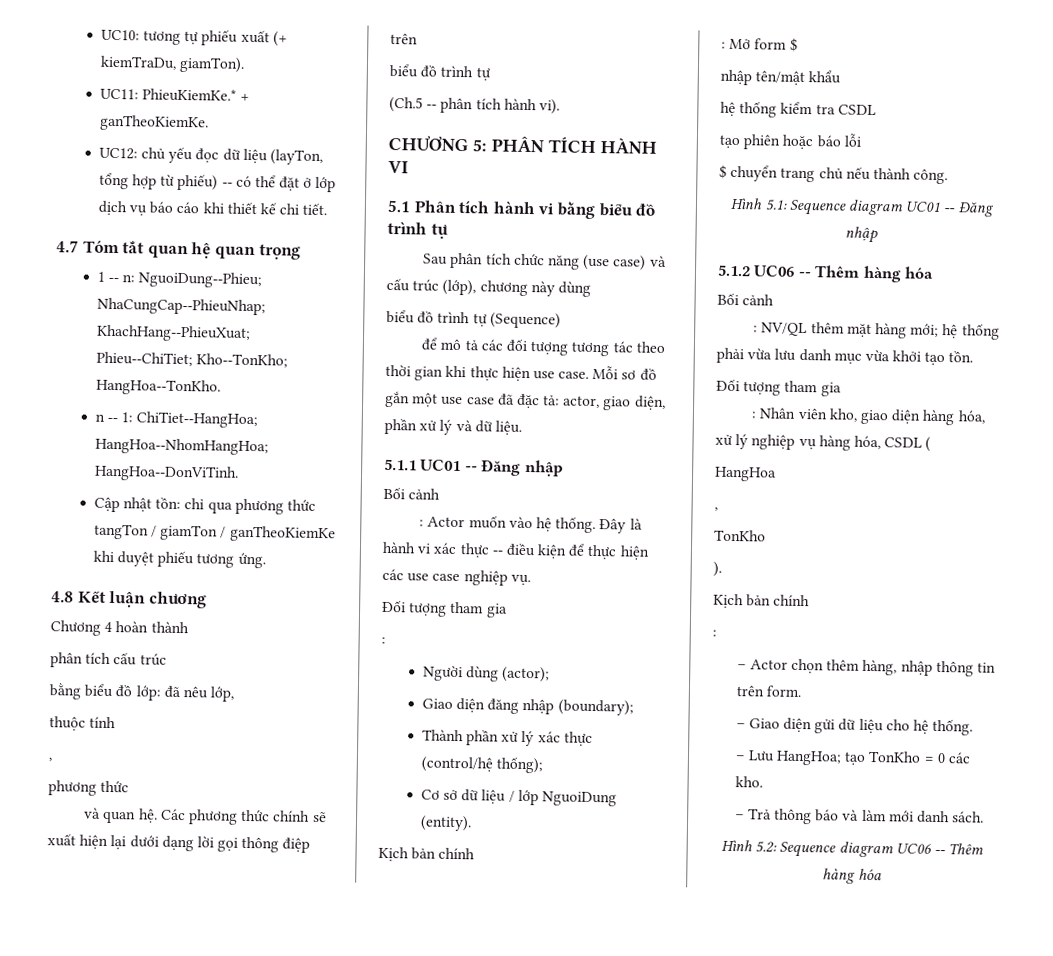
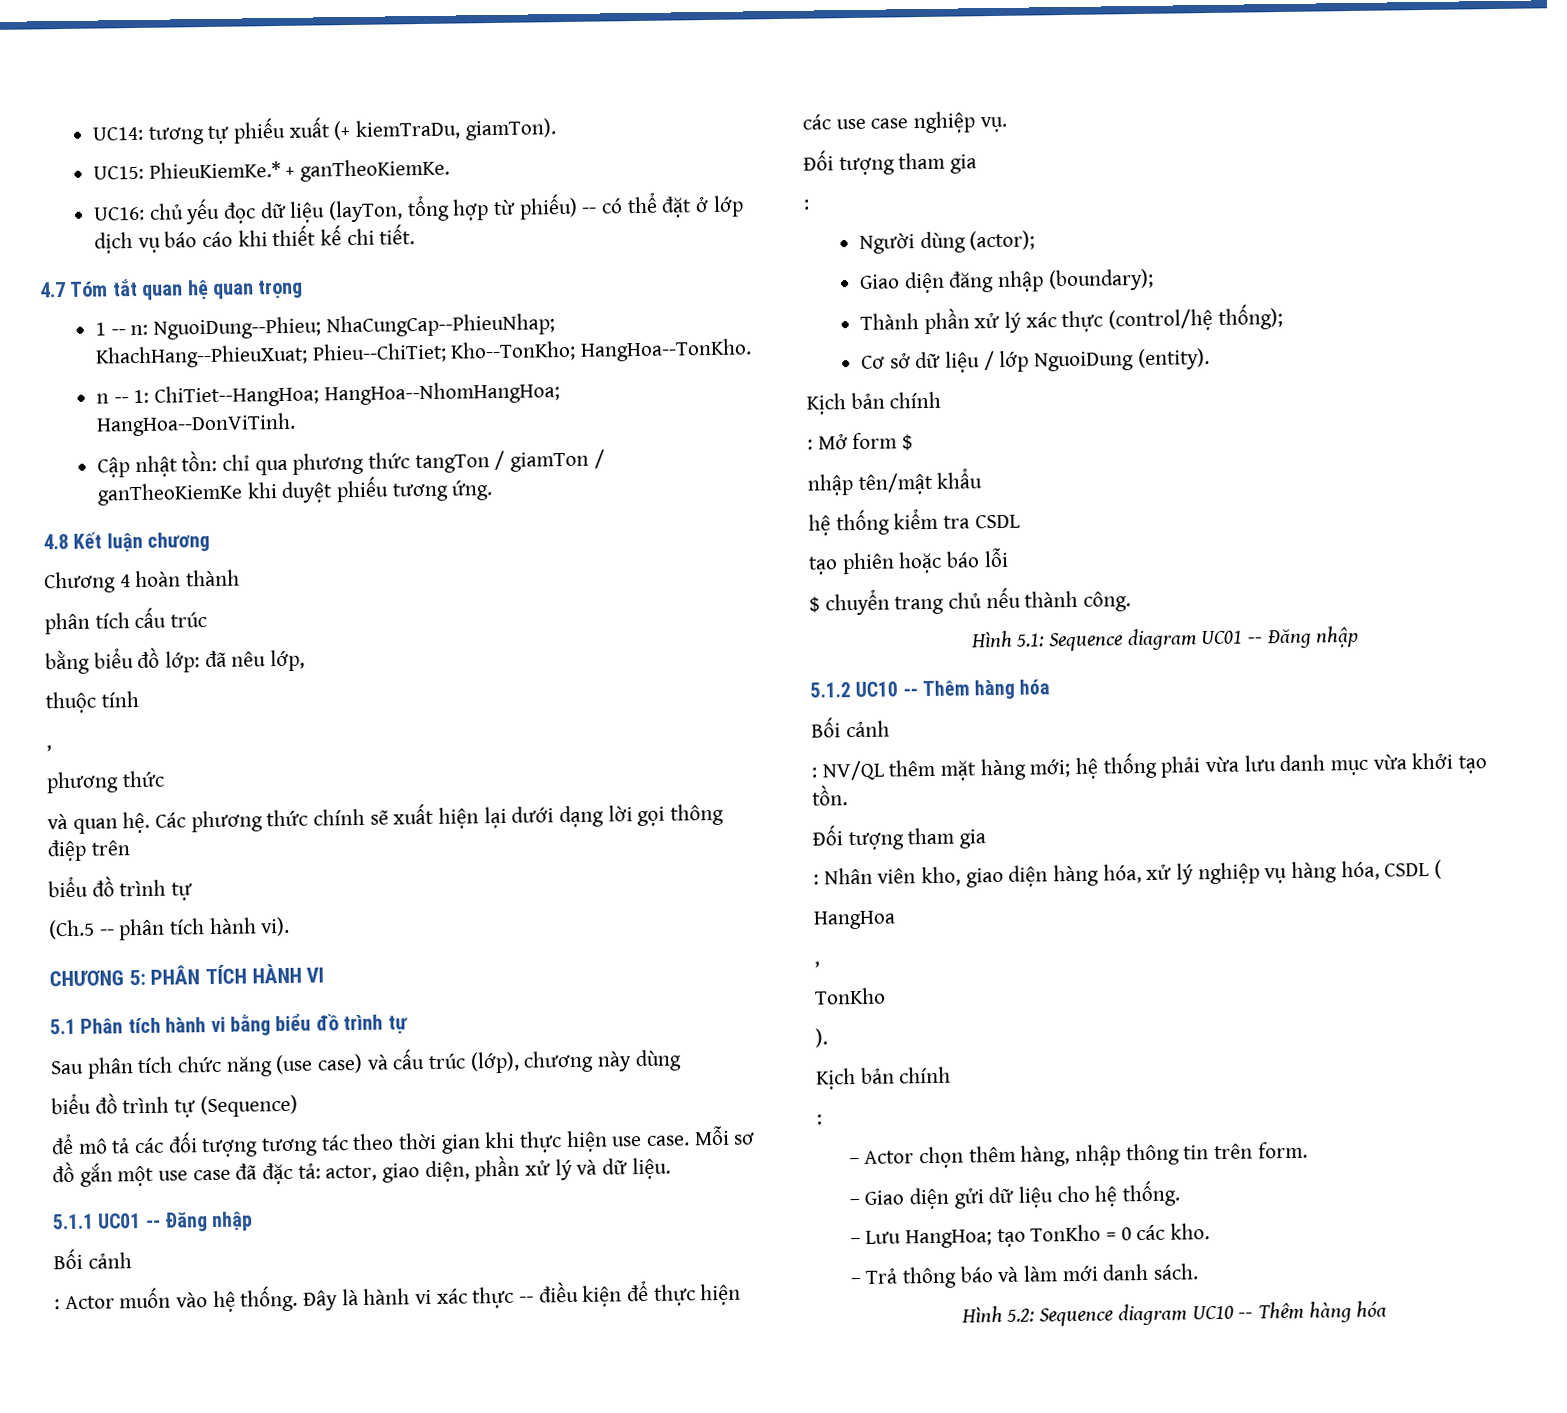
- UC10: tương tự phiếu xuất (+ kiemTraDu, giamTon).
+ UC14: tương tự phiếu xuất (+ kiemTraDu, giamTon).
- UC11: PhieuKiemKe.* + ganTheoKiemKe.
+ UC15: PhieuKiemKe.* + ganTheoKiemKe.
- UC12: chủ yếu đọc dữ liệu (layTon, tổng hợp từ phiếu) -- có thể đặt ở lớp dịch vụ báo cáo khi thiết kế chi tiết.
+ UC16: chủ yếu đọc dữ liệu (layTon, tổng hợp từ phiếu) -- có thể đặt ở lớp dịch vụ báo cáo khi thiết kế chi tiết.
- 5.1.2 UC06 -- Thêm hàng hóa
+ 5.1.2 UC10 -- Thêm hàng hóa
- Hình 5.2: Sequence diagram UC06 -- Thêm hàng hóa
+ Hình 5.2: Sequence diagram UC10 -- Thêm hàng hóa

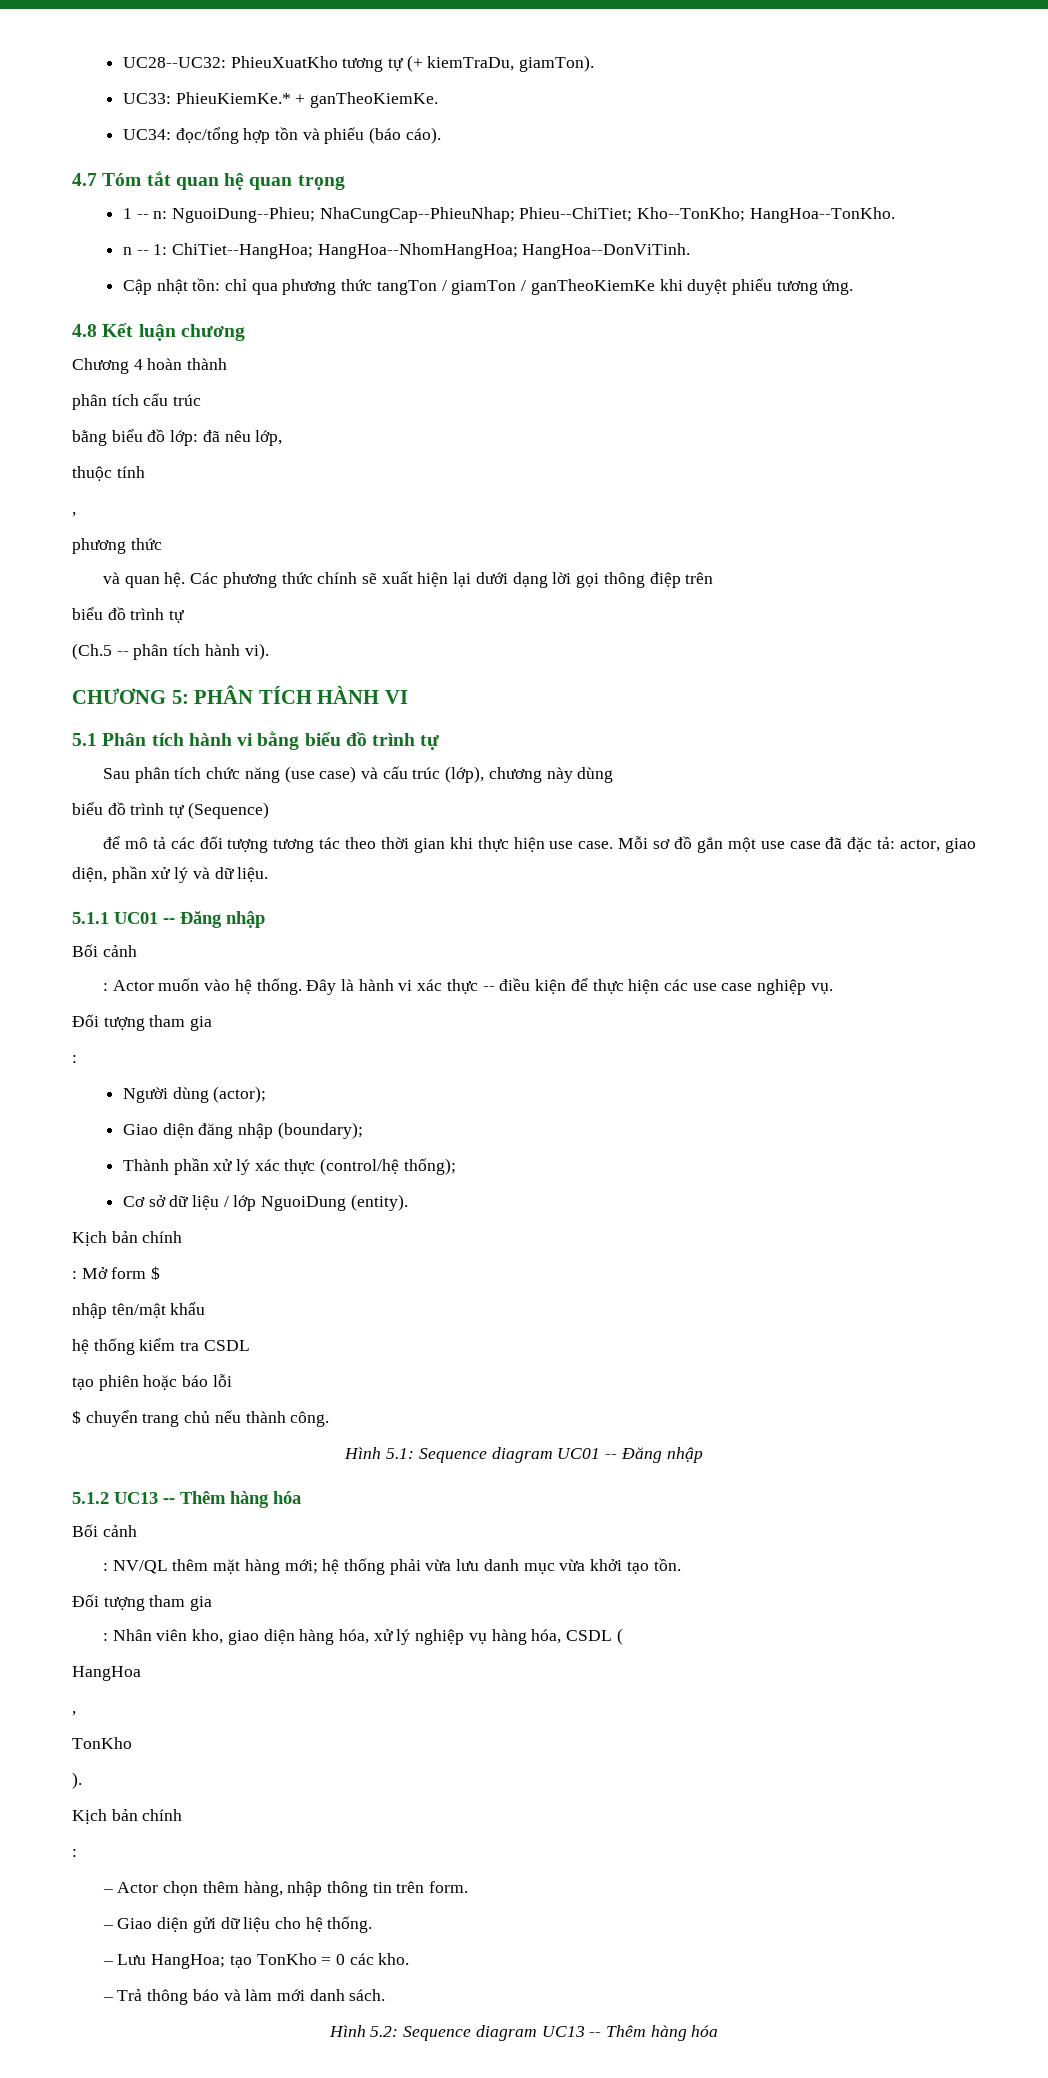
- UC14: tương tự phiếu xuất (+ kiemTraDu, giamTon).
+ UC28--UC32: PhieuXuatKho tương tự (+ kiemTraDu, giamTon).
- UC15: PhieuKiemKe.* + ganTheoKiemKe.
+ UC33: PhieuKiemKe.* + ganTheoKiemKe.
- UC16: chủ yếu đọc dữ liệu (layTon, tổng hợp từ phiếu) -- có thể đặt ở lớp dịch vụ báo cáo khi thiết kế chi tiết.
+ UC34: đọc/tổng hợp tồn và phiếu (báo cáo).
- 1 -- n: NguoiDung--Phieu; NhaCungCap--PhieuNhap; KhachHang--PhieuXuat; Phieu--ChiTiet; Kho--TonKho; HangHoa--TonKho.
+ 1 -- n: NguoiDung--Phieu; NhaCungCap--PhieuNhap; Phieu--ChiTiet; Kho--TonKho; HangHoa--TonKho.
- 5.1.2 UC10 -- Thêm hàng hóa
+ 5.1.2 UC13 -- Thêm hàng hóa
- Hình 5.2: Sequence diagram UC10 -- Thêm hàng hóa
+ Hình 5.2: Sequence diagram UC13 -- Thêm hàng hóa

